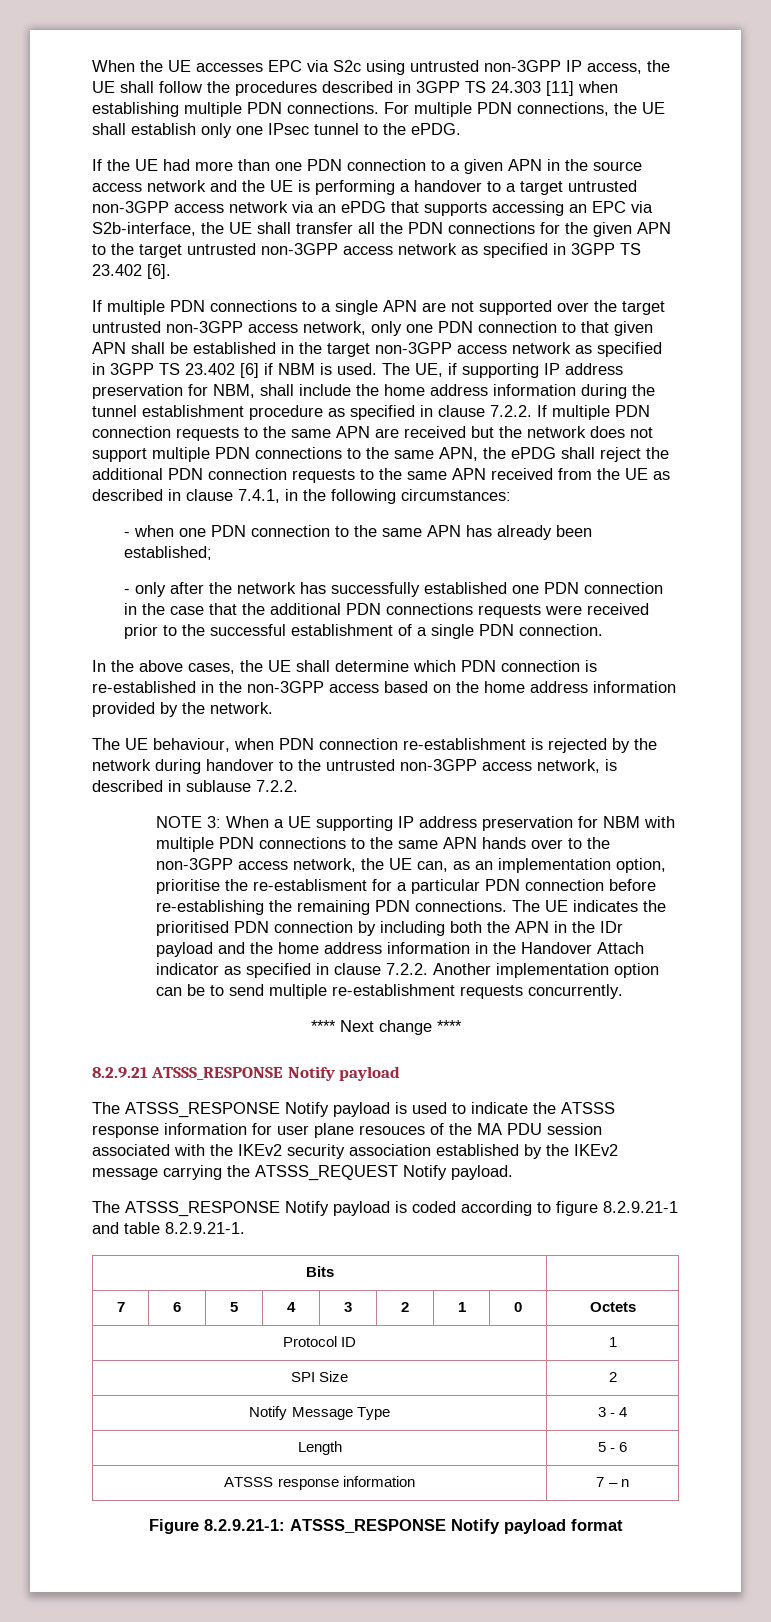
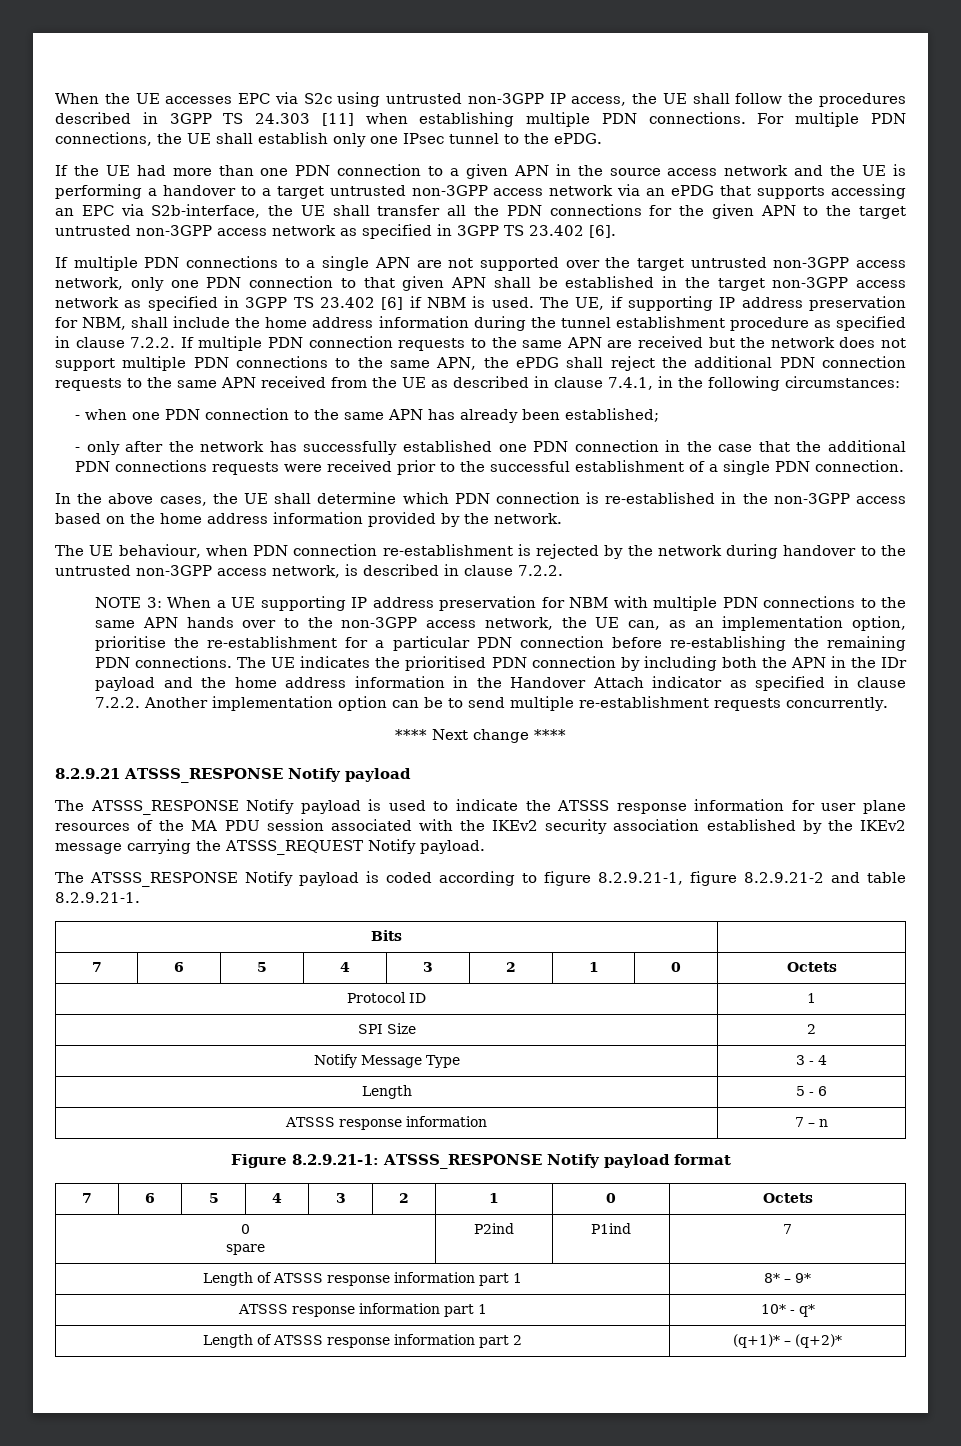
- The UE behaviour, when PDN connection re-establishment is rejected by the network during handover to the untrusted non-3GPP access network, is described in sublause 7.2.2.
+ The UE behaviour, when PDN connection re-establishment is rejected by the network during handover to the untrusted non-3GPP access network, is described in clause 7.2.2.
- NOTE 3: When a UE supporting IP address preservation for NBM with multiple PDN connections to the same APN hands over to the non-3GPP access network, the UE can, as an implementation option, prioritise the re-establisment for a particular PDN connection before re-establishing the remaining PDN connections.
+ NOTE 3: When a UE supporting IP address preservation for NBM with multiple PDN connections to the same APN hands over to the non-3GPP access network, the UE can, as an implementation option, prioritise the re-establishment for a particular PDN connection before re-establishing the remaining PDN connections.
- The ATSSS_RESPONSE Notify payload is used to indicate the ATSSS response information for user plane resouces of the MA PDU session associated with the IKEv2 security association established by the IKEv2 message carrying the ATSSS_REQUEST Notify payload.
+ The ATSSS_RESPONSE Notify payload is used to indicate the ATSSS response information for user plane resources of the MA PDU session associated with the IKEv2 security association established by the IKEv2 message carrying the ATSSS_REQUEST Notify payload.
- The ATSSS_RESPONSE Notify payload is coded according to figure 8.2.9.21-1 and table 8.2.9.21-1.
+ The ATSSS_RESPONSE Notify payload is coded according to figure 8.2.9.21-1, figure 8.2.9.21-2 and table 8.2.9.21-1.
  Figure 8.2.9.21-1: ATSSS_RESPONSE Notify payload format
+ 7 | 6 | 5 | 4 | 3 | 2 | 1 | 0 | Octets
+ 0
+ spare | P2ind | P1ind | 7
+ Length of ATSSS response information part 1 | 8* – 9*
+ ATSSS response information part 1 | 10* - q*
+ Length of ATSSS response information part 2 | (q+1)* – (q+2)*

